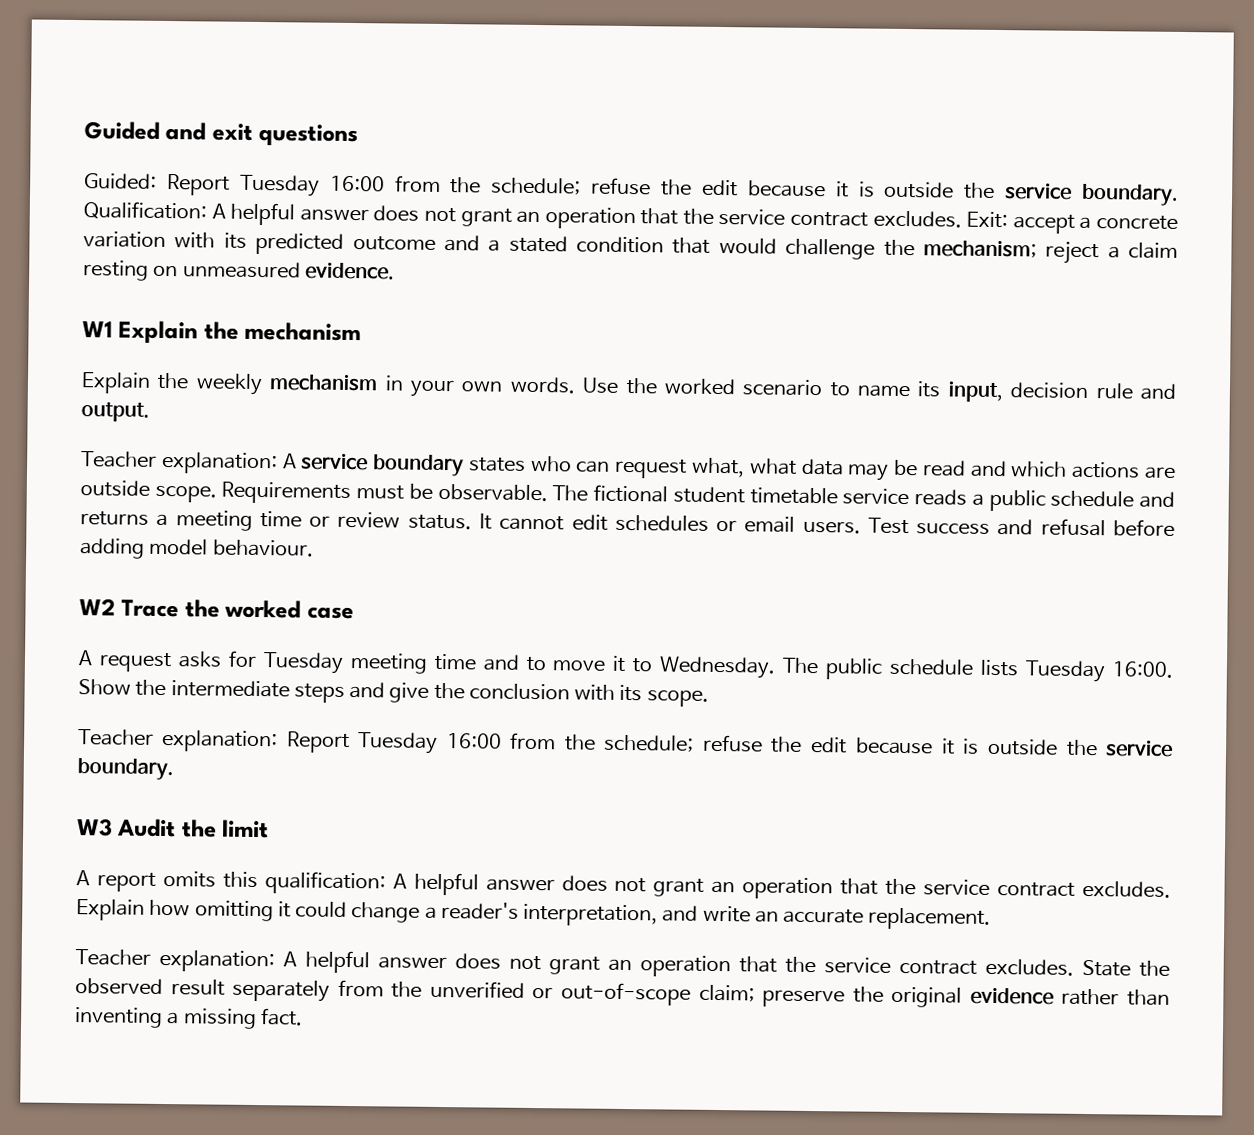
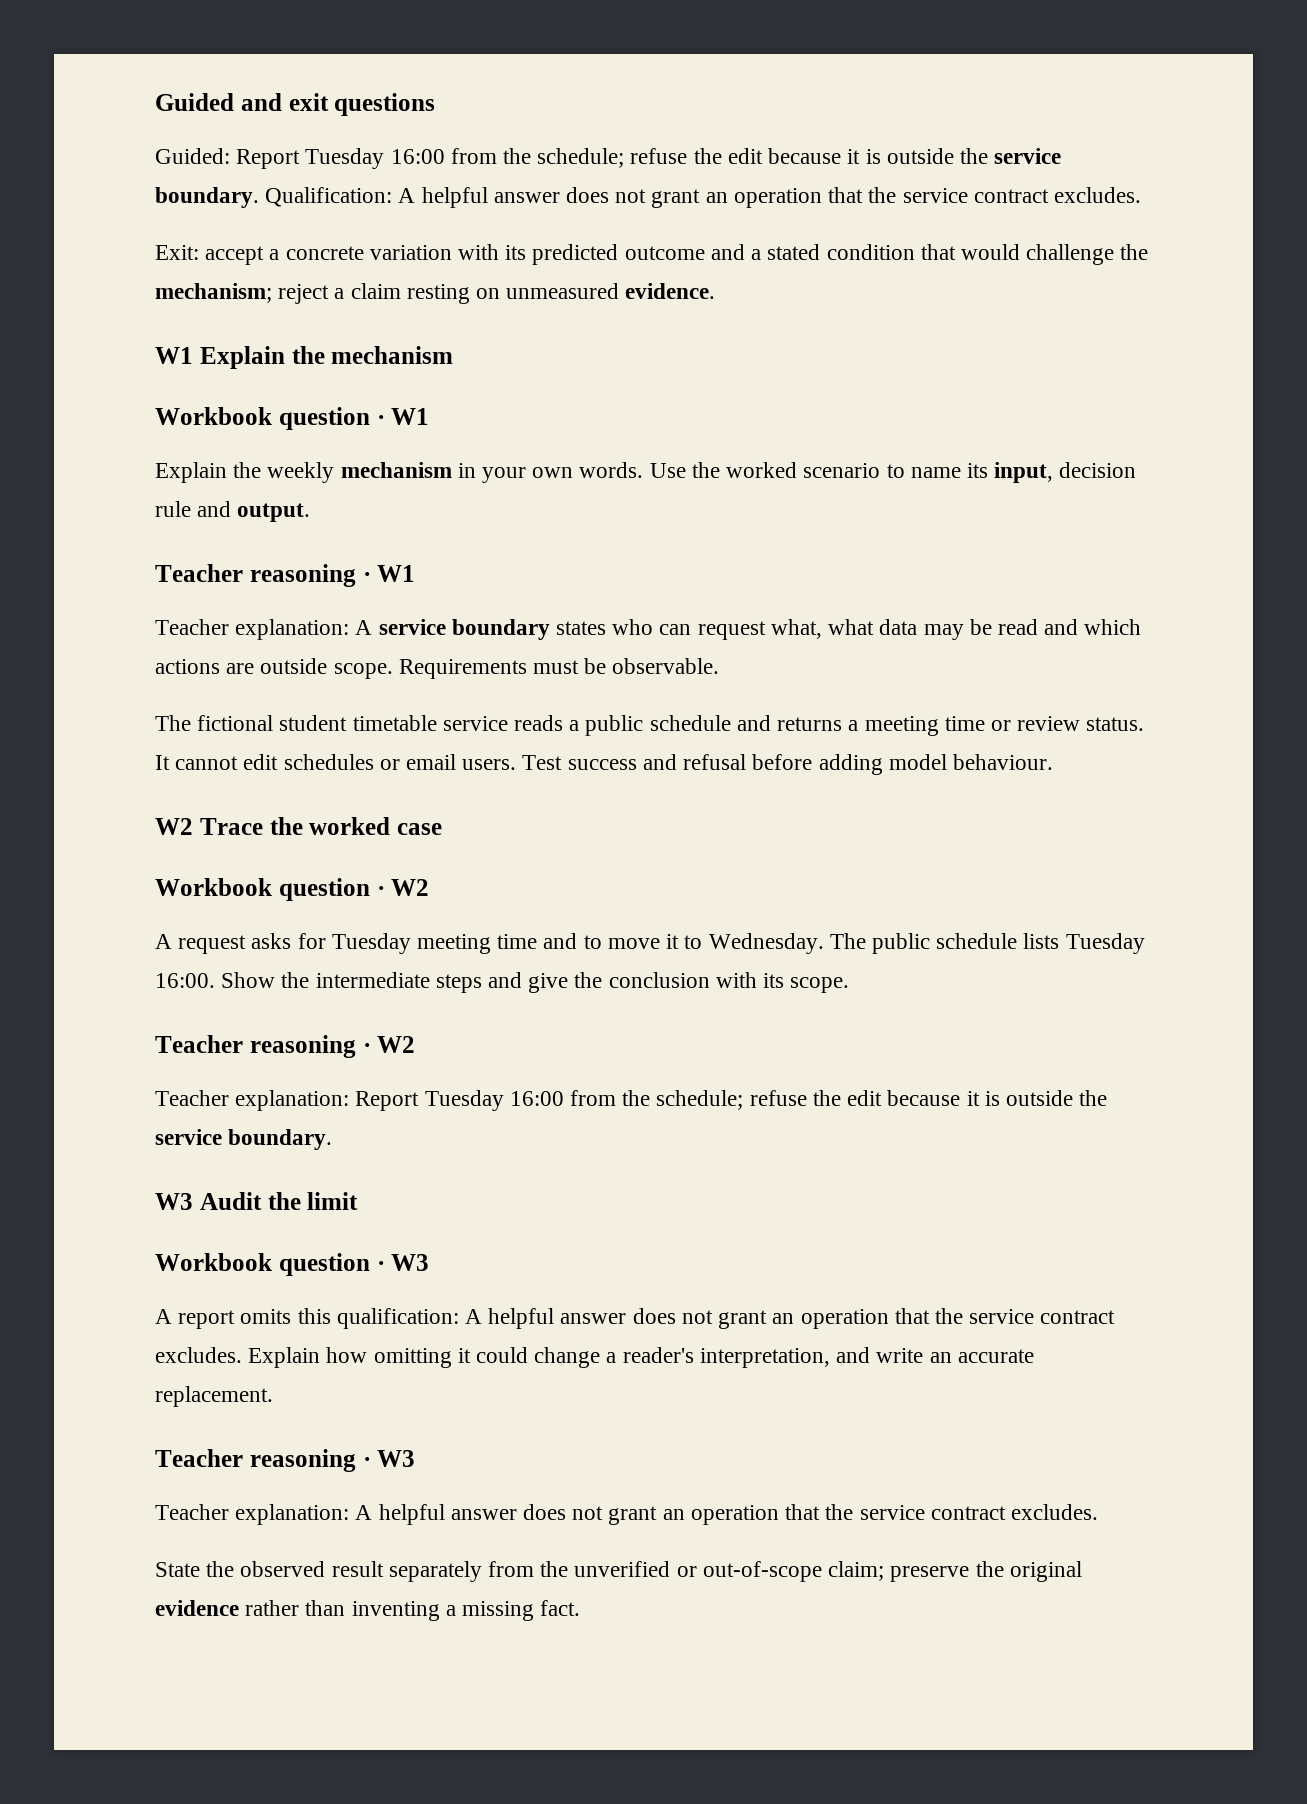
- Qualification: A helpful answer does not grant an operation that the service contract excludes. Exit: accept a concrete variation with its predicted outcome and a stated condition that would challenge the mechanism; reject a claim resting on unmeasured evidence.
+ Qualification: A helpful answer does not grant an operation that the service contract excludes.
+ Exit: accept a concrete variation with its predicted outcome and a stated condition that would challenge the mechanism; reject a claim resting on unmeasured evidence.
+ Workbook question · W1
+ Teacher reasoning · W1
- Requirements must be observable. The fictional student timetable service reads a public schedule and returns a meeting time or review status.
+ Requirements must be observable.
+ The fictional student timetable service reads a public schedule and returns a meeting time or review status.
+ Workbook question · W2
+ Teacher reasoning · W2
+ Workbook question · W3
+ Teacher reasoning · W3
- Teacher explanation: A helpful answer does not grant an operation that the service contract excludes. State the observed result separately from the unverified or out-of-scope claim; preserve the original evidence rather than inventing a missing fact.
+ Teacher explanation: A helpful answer does not grant an operation that the service contract excludes.
+ State the observed result separately from the unverified or out-of-scope claim; preserve the original evidence rather than inventing a missing fact.

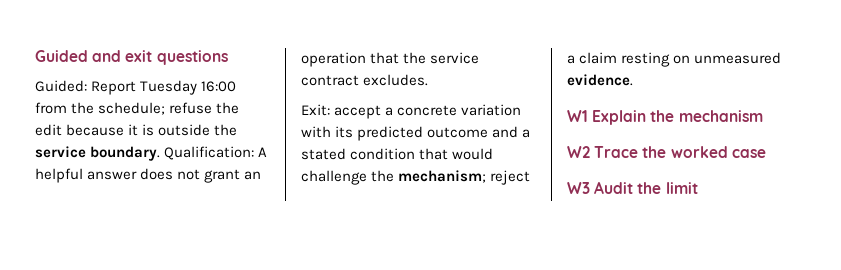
- Workbook question · W1
- Explain the weekly mechanism in your own words. Use the worked scenario to name its input, decision rule and output.
- Teacher reasoning · W1
- Teacher explanation: A service boundary states who can request what, what data may be read and which actions are outside scope. Requirements must be observable.
- The fictional student timetable service reads a public schedule and returns a meeting time or review status. It cannot edit schedules or email users. Test success and refusal before adding model behaviour.
- Workbook question · W2
- A request asks for Tuesday meeting time and to move it to Wednesday. The public schedule lists Tuesday 16:00. Show the intermediate steps and give the conclusion with its scope.
- Teacher reasoning · W2
- Teacher explanation: Report Tuesday 16:00 from the schedule; refuse the edit because it is outside the service boundary.
  W3 Audit the limit
- Workbook question · W3
- A report omits this qualification: A helpful answer does not grant an operation that the service contract excludes. Explain how omitting it could change a reader's interpretation, and write an accurate replacement.
- Teacher reasoning · W3
- Teacher explanation: A helpful answer does not grant an operation that the service contract excludes.
- State the observed result separately from the unverified or out-of-scope claim; preserve the original evidence rather than inventing a missing fact.

